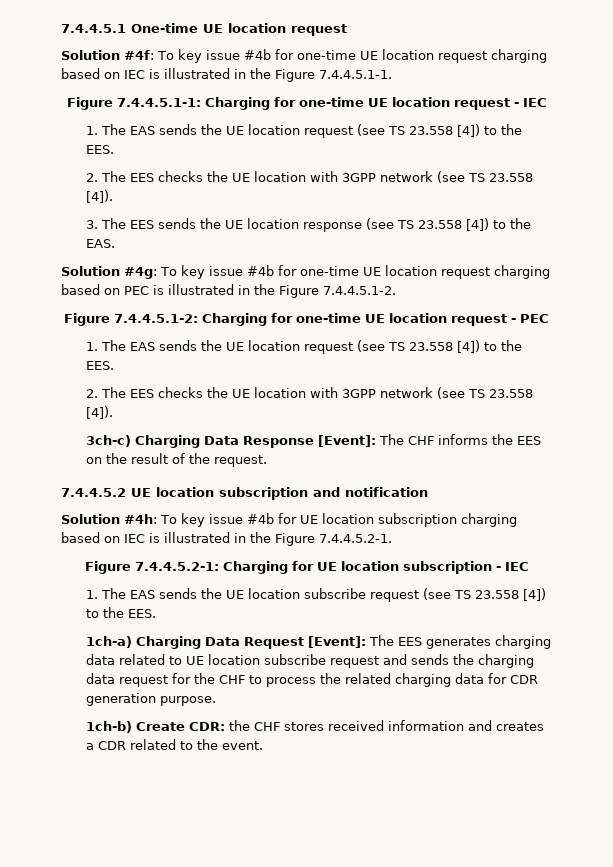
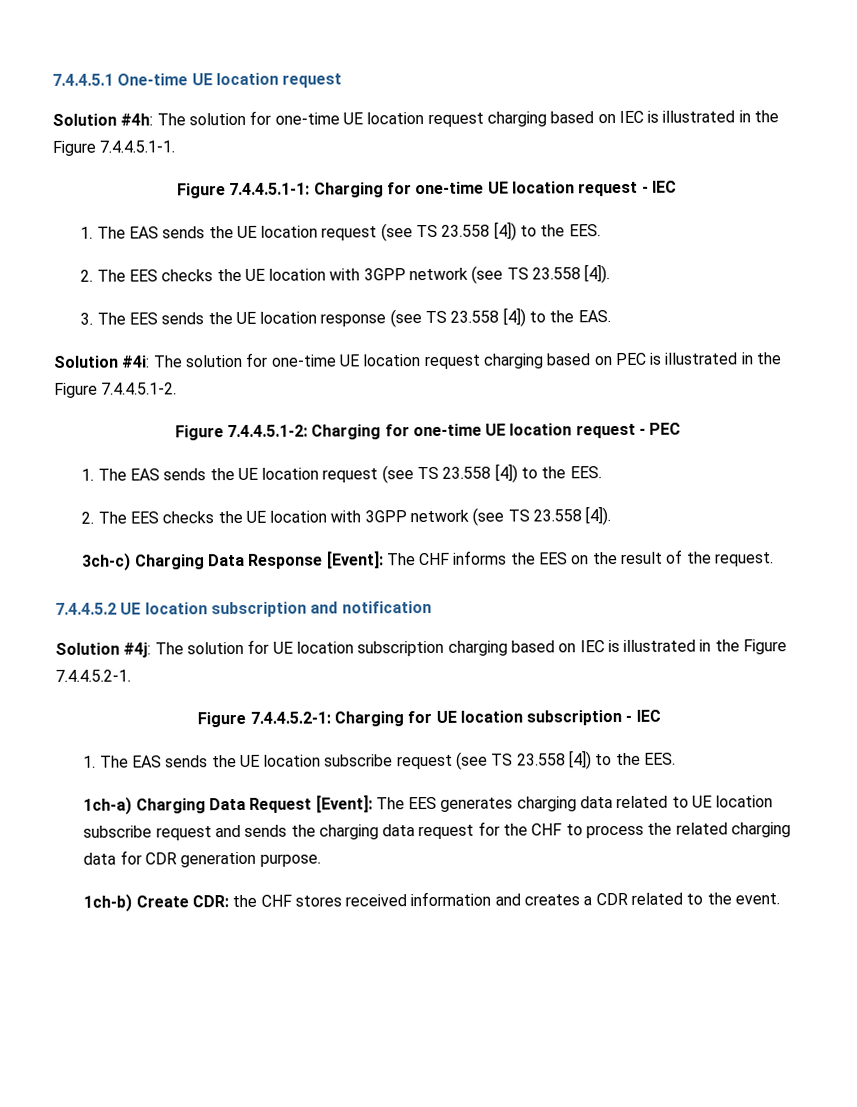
- Solution #4f: To key issue #4b for one-time UE location request charging based on IEC is illustrated in the Figure 7.4.4.5.1-1.
+ Solution #4h: The solution for one-time UE location request charging based on IEC is illustrated in the Figure 7.4.4.5.1-1.
- Solution #4g: To key issue #4b for one-time UE location request charging based on PEC is illustrated in the Figure 7.4.4.5.1-2.
+ Solution #4i: The solution for one-time UE location request charging based on PEC is illustrated in the Figure 7.4.4.5.1-2.
- Solution #4h: To key issue #4b for UE location subscription charging based on IEC is illustrated in the Figure 7.4.4.5.2-1.
+ Solution #4j: The solution for UE location subscription charging based on IEC is illustrated in the Figure 7.4.4.5.2-1.

